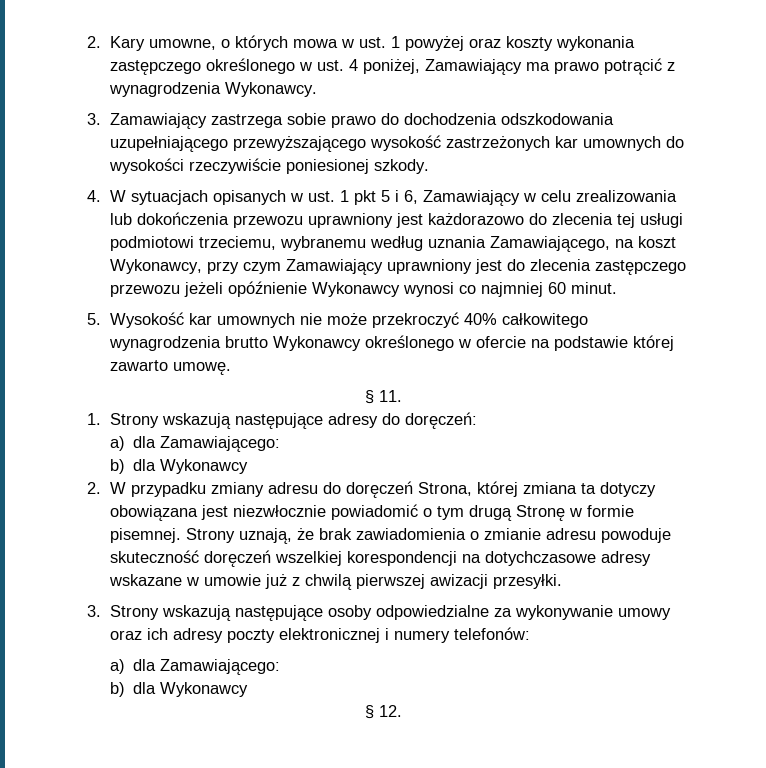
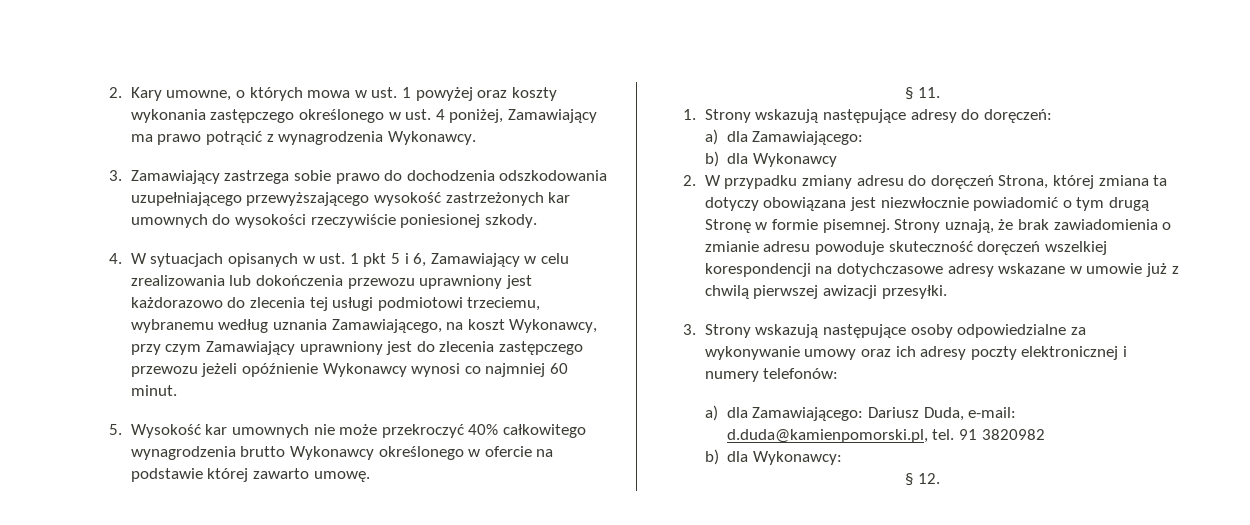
  3. Strony wskazują następujące osoby odpowiedzialne za wykonywanie umowy oraz ich adresy poczty elektronicznej i numery telefonów:
- a) dla Zamawiającego:
- b) dla Wykonawcy
+ a) dla Zamawiającego: Dariusz Duda, e-mail: d.duda@kamienpomorski.pl, tel. 91 3820982
+ b) dla Wykonawcy:

